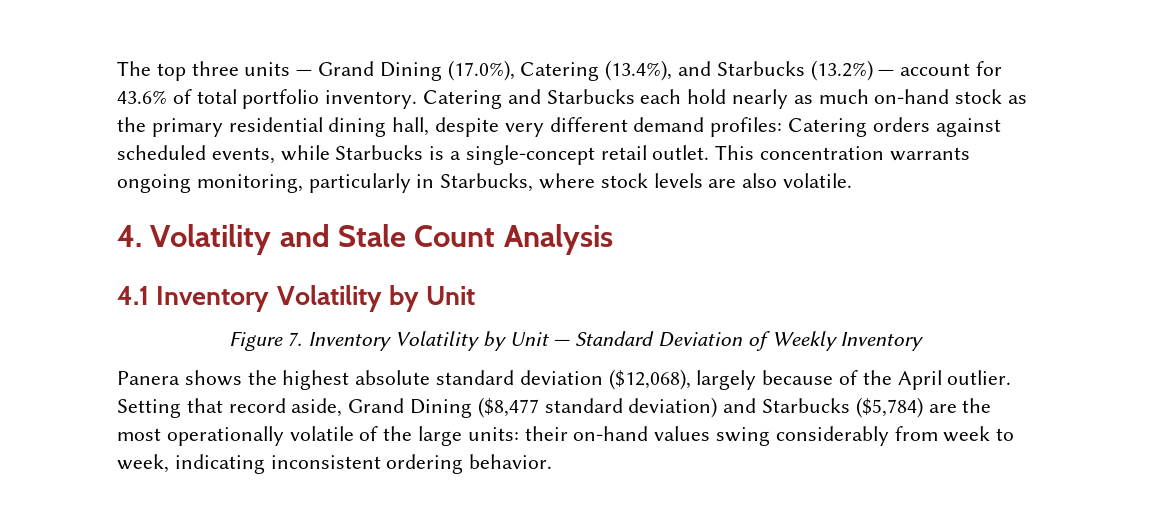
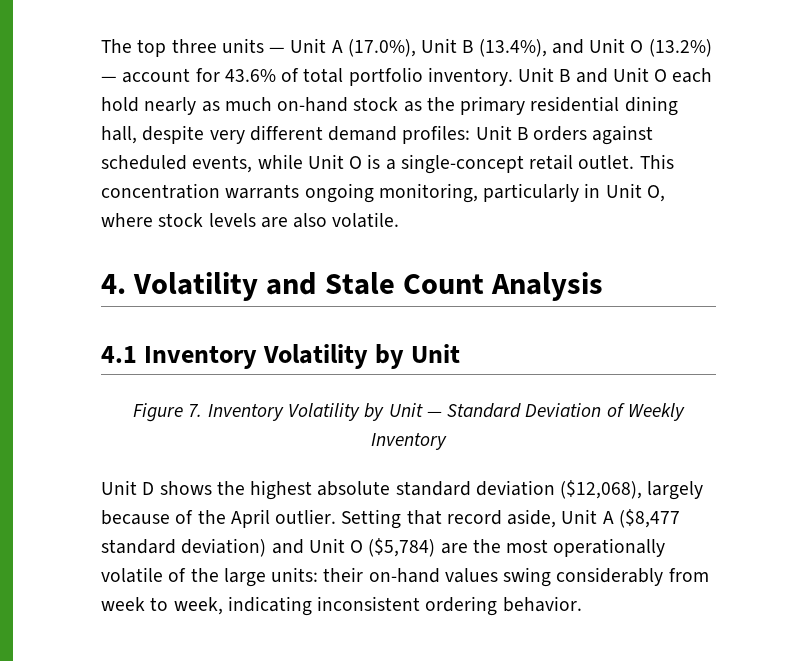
- The top three units — Grand Dining (17.0%), Catering (13.4%), and Starbucks (13.2%) — account for 43.6% of total portfolio inventory.
+ The top three units — Unit A (17.0%), Unit B (13.4%), and Unit O (13.2%) — account for 43.6% of total portfolio inventory.
- Catering and Starbucks each hold nearly as much on-hand stock as the primary residential dining hall, despite very different demand profiles: Catering orders against scheduled events, while Starbucks is a single-concept retail outlet.
+ Unit B and Unit O each hold nearly as much on-hand stock as the primary residential dining hall, despite very different demand profiles: Unit B orders against scheduled events, while Unit O is a single-concept retail outlet.
- This concentration warrants ongoing monitoring, particularly in Starbucks, where stock levels are also volatile.
+ This concentration warrants ongoing monitoring, particularly in Unit O, where stock levels are also volatile.
- Panera shows the highest absolute standard deviation ($12,068), largely because of the April outlier.
+ Unit D shows the highest absolute standard deviation ($12,068), largely because of the April outlier.
- Setting that record aside, Grand Dining ($8,477 standard deviation) and Starbucks ($5,784) are the most operationally volatile of the large units: their on-hand values swing considerably from week to week, indicating inconsistent ordering behavior.
+ Setting that record aside, Unit A ($8,477 standard deviation) and Unit O ($5,784) are the most operationally volatile of the large units: their on-hand values swing considerably from week to week, indicating inconsistent ordering behavior.

